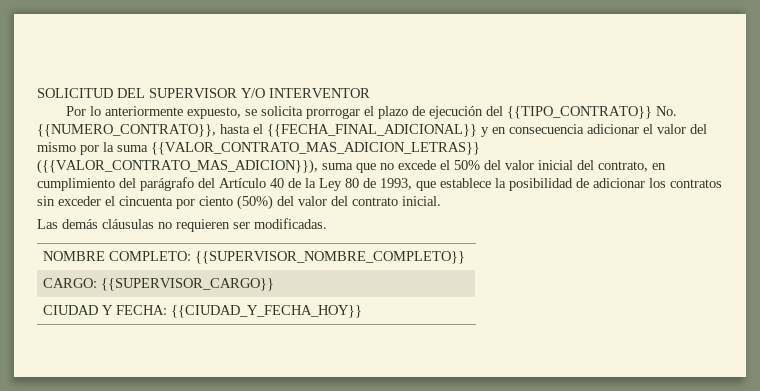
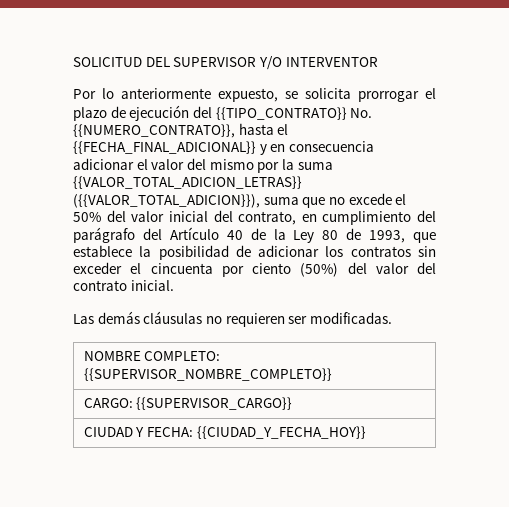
- Por lo anteriormente expuesto, se solicita prorrogar el plazo de ejecución del {{TIPO_CONTRATO}} No. {{NUMERO_CONTRATO}}, hasta el {{FECHA_FINAL_ADICIONAL}} y en consecuencia adicionar el valor del mismo por la suma {{VALOR_CONTRATO_MAS_ADICION_LETRAS}} ({{VALOR_CONTRATO_MAS_ADICION}}), suma que no excede el 50% del valor inicial del contrato, en cumplimiento del parágrafo del Artículo 40 de la Ley 80 de 1993, que establece la posibilidad de adicionar los contratos sin exceder el cincuenta por ciento (50%) del valor del contrato inicial.
+ Por lo anteriormente expuesto, se solicita prorrogar el plazo de ejecución del {{TIPO_CONTRATO}} No. {{NUMERO_CONTRATO}}, hasta el {{FECHA_FINAL_ADICIONAL}} y en consecuencia adicionar el valor del mismo por la suma {{VALOR_TOTAL_ADICION_LETRAS}} ({{VALOR_TOTAL_ADICION}}), suma que no excede el 50% del valor inicial del contrato, en cumplimiento del parágrafo del Artículo 40 de la Ley 80 de 1993, que establece la posibilidad de adicionar los contratos sin exceder el cincuenta por ciento (50%) del valor del contrato inicial.

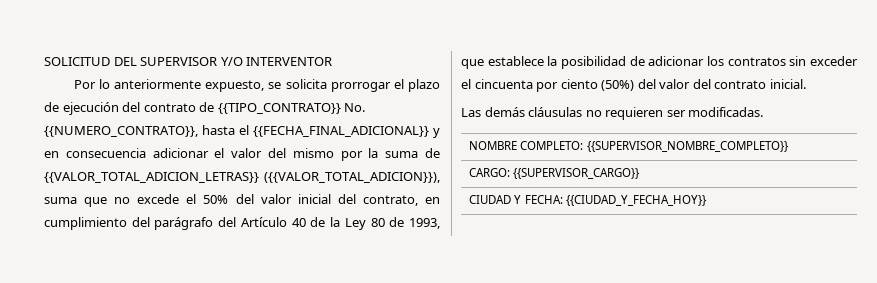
- Por lo anteriormente expuesto, se solicita prorrogar el plazo de ejecución del {{TIPO_CONTRATO}} No. {{NUMERO_CONTRATO}}, hasta el {{FECHA_FINAL_ADICIONAL}} y en consecuencia adicionar el valor del mismo por la suma {{VALOR_TOTAL_ADICION_LETRAS}} ({{VALOR_TOTAL_ADICION}}), suma que no excede el 50% del valor inicial del contrato, en cumplimiento del parágrafo del Artículo 40 de la Ley 80 de 1993, que establece la posibilidad de adicionar los contratos sin exceder el cincuenta por ciento (50%) del valor del contrato inicial.
+ Por lo anteriormente expuesto, se solicita prorrogar el plazo de ejecución del contrato de {{TIPO_CONTRATO}} No. {{NUMERO_CONTRATO}}, hasta el {{FECHA_FINAL_ADICIONAL}} y en consecuencia adicionar el valor del mismo por la suma de {{VALOR_TOTAL_ADICION_LETRAS}} ({{VALOR_TOTAL_ADICION}}), suma que no excede el 50% del valor inicial del contrato, en cumplimiento del parágrafo del Artículo 40 de la Ley 80 de 1993, que establece la posibilidad de adicionar los contratos sin exceder el cincuenta por ciento (50%) del valor del contrato inicial.

